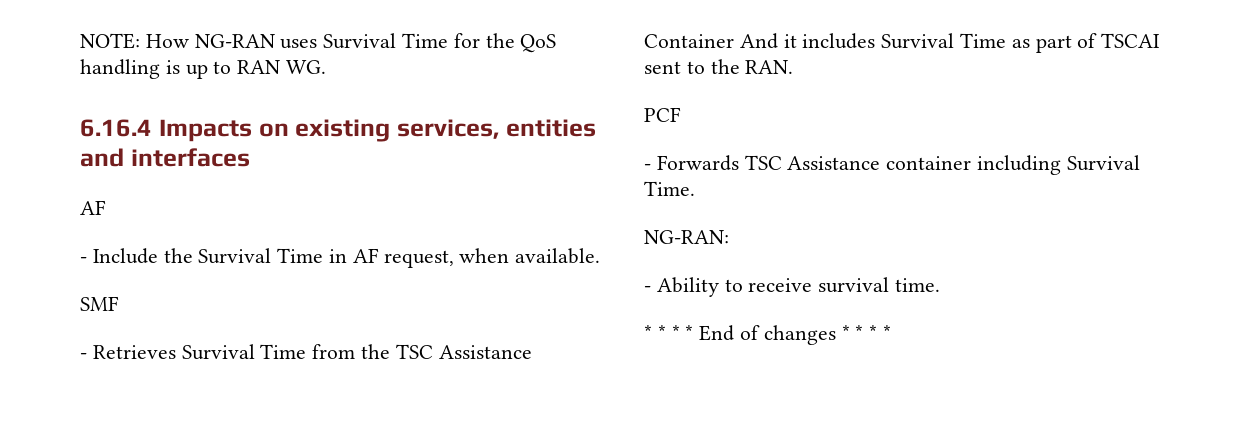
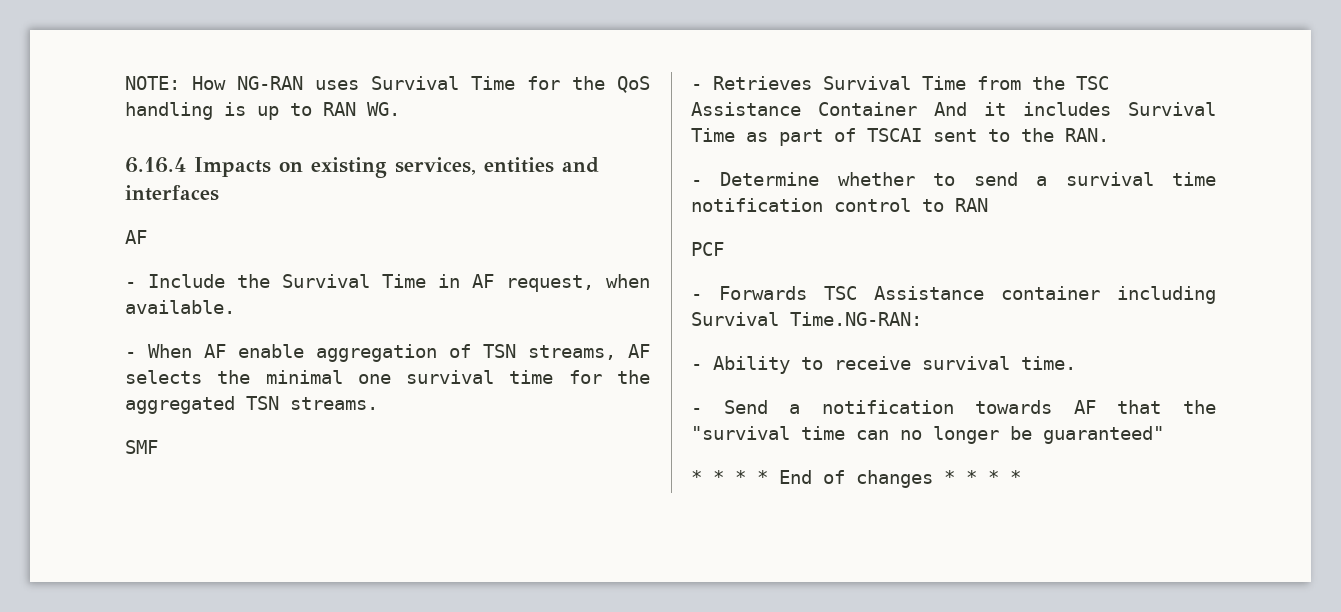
+ - When AF enable aggregation of TSN streams, AF selects the minimal one survival time for the aggregated TSN streams.
+ - Determine whether to send a survival time notification control to RAN
- - Forwards TSC Assistance container including Survival Time.
- NG-RAN:
+ - Forwards TSC Assistance container including Survival Time.NG-RAN:
+ - Send a notification towards AF that the "survival time can no longer be guaranteed"

